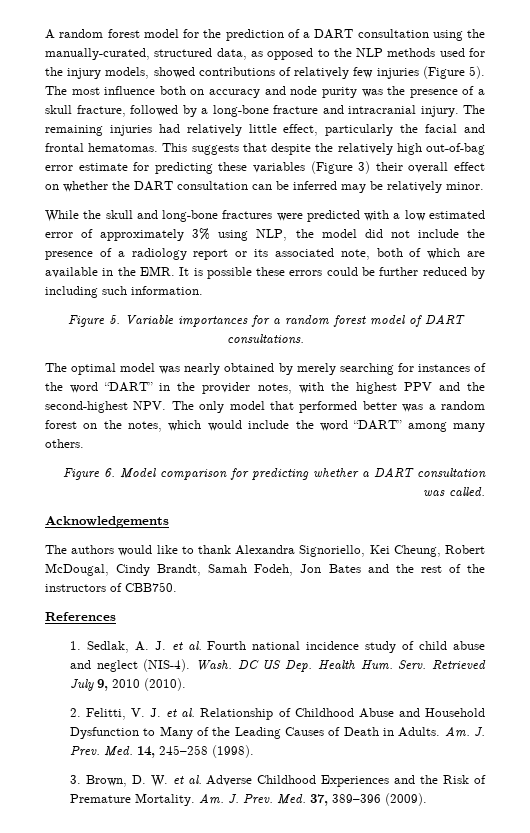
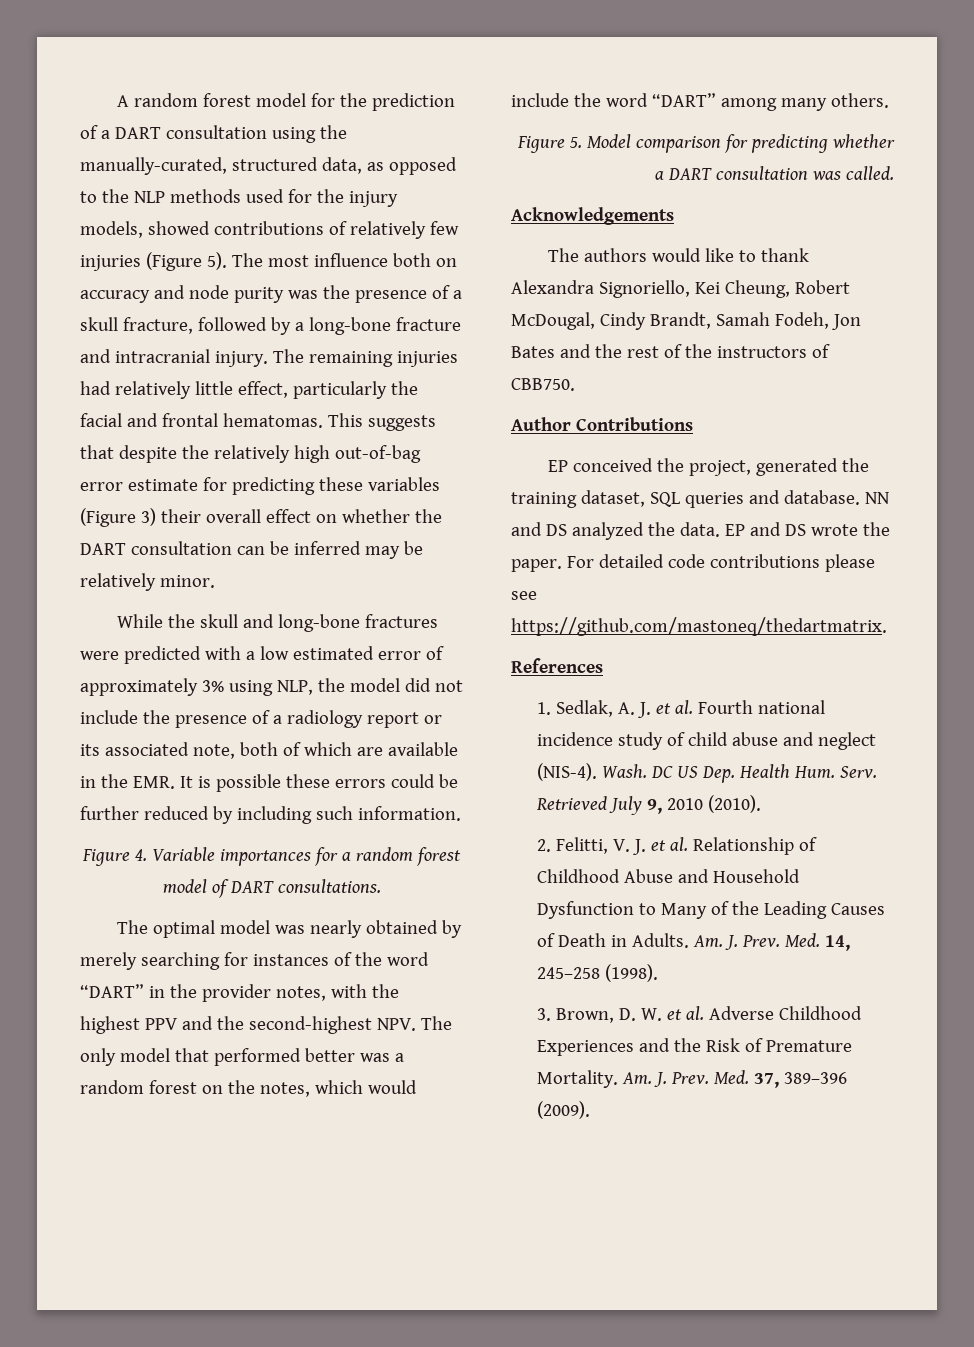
- Figure 5. Variable importances for a random forest model of DART consultations.
+ Figure 4. Variable importances for a random forest model of DART consultations.
- Figure 6. Model comparison for predicting whether a DART consultation was called.
+ Figure 5. Model comparison for predicting whether a DART consultation was called.
+ Author Contributions
+ EP conceived the project, generated the training dataset, SQL queries and database. NN and DS analyzed the data. EP and DS wrote the paper. For detailed code contributions please see https://github.com/mastoneq/thedartmatrix.

